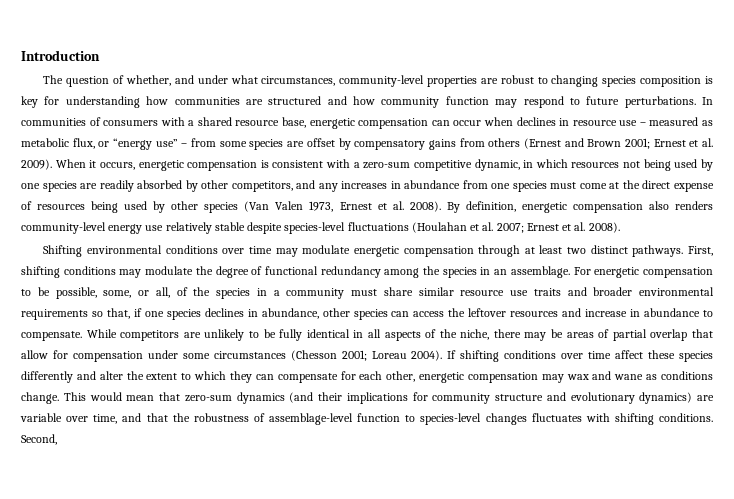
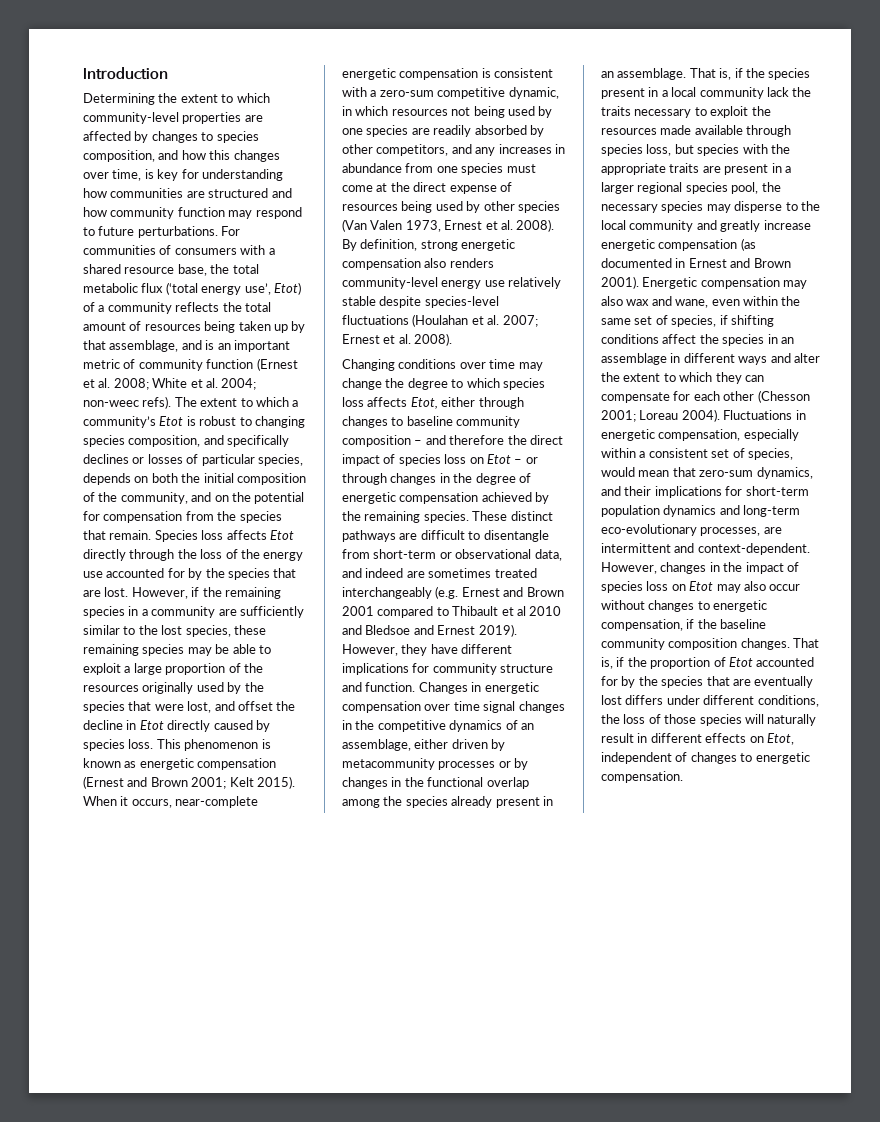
- The question of whether, and under what circumstances, community-level properties are robust to changing species composition is key for understanding how communities are structured and how community function may respond to future perturbations.
+ Determining the extent to which community-level properties are affected by changes to species composition, and how this changes over time, is key for understanding how communities are structured and how community function may respond to future perturbations.
- In communities of consumers with a shared resource base, energetic compensation can occur when declines in resource use – measured as metabolic flux, or “energy use” – from some species are offset by compensatory gains from others (Ernest and Brown 2001; Ernest et al. 2009).
+ For communities of consumers with a shared resource base, the total metabolic flux (‘total energy use’, Etot) of a community reflects the total amount of resources being taken up by that assemblage, and is an important metric of community function (Ernest et al. 2008; White et al. 2004; non-weec refs). The extent to which a community’s Etot is robust to changing species composition, and specifically declines or losses of particular species, depends on both the initial composition of the community, and on the potential for compensation from the species that remain. Species loss affects Etot directly through the loss of the energy use accounted for by the species that are lost. However, if the remaining species in a community are sufficiently similar to the lost species, these remaining species may be able to exploit a large proportion of the resources originally used by the species that were lost, and offset the decline in Etot directly caused by species loss. This phenomenon is known as energetic compensation (Ernest and Brown 2001; Kelt 2015).
- When it occurs, energetic compensation is consistent with a zero-sum competitive dynamic, in which resources not being used by one species are readily absorbed by other competitors, and any increases in abundance from one species must come at the direct expense of resources being used by other species (Van Valen 1973, Ernest et al. 2008).
+ When it occurs, near-complete energetic compensation is consistent with a zero-sum competitive dynamic, in which resources not being used by one species are readily absorbed by other competitors, and any increases in abundance from one species must come at the direct expense of resources being used by other species (Van Valen 1973, Ernest et al. 2008).
- By definition, energetic compensation also renders community-level energy use relatively stable despite species-level fluctuations (Houlahan et al. 2007; Ernest et al. 2008).
+ By definition, strong energetic compensation also renders community-level energy use relatively stable despite species-level fluctuations (Houlahan et al. 2007; Ernest et al. 2008).
- Shifting environmental conditions over time may modulate energetic compensation through at least two distinct pathways. First, shifting conditions may modulate the degree of functional redundancy among the species in an assemblage. For energetic compensation to be possible, some, or all, of the species in a community must share similar resource use traits and broader environmental requirements so that, if one species declines in abundance, other species can access the leftover resources and increase in abundance to compensate. While competitors are unlikely to be fully identical in all aspects of the niche, there may be areas of partial overlap that allow for compensation under some circumstances (Chesson 2001; Loreau 2004). If shifting conditions over time affect these species differently and alter the extent to which they can compensate for each other, energetic compensation may wax and wane as conditions change. This would mean that zero-sum dynamics (and their implications for community structure and evolutionary dynamics) are variable over time, and that the robustness of assemblage-level function to species-level changes fluctuates with shifting conditions. Second,
+ Changing conditions over time may change the degree to which species loss affects Etot, either through changes to baseline community composition – and therefore the direct impact of species loss on Etot – or through changes in the degree of energetic compensation achieved by the remaining species. These distinct pathways are difficult to disentangle from short-term or observational data, and indeed are sometimes treated interchangeably (e.g. Ernest and Brown 2001 compared to Thibault et al 2010 and Bledsoe and Ernest 2019). However, they have different implications for community structure and function. Changes in energetic compensation over time signal changes in the competitive dynamics of an assemblage, either driven by metacommunity processes or by changes in the functional overlap among the species already present in an assemblage. That is, if the species present in a local community lack the traits necessary to exploit the resources made available through species loss, but species with the appropriate traits are present in a larger regional species pool, the necessary species may disperse to the local community and greatly increase energetic compensation (as documented in Ernest and Brown 2001). Energetic compensation may also wax and wane, even within the same set of species, if shifting conditions affect the species in an assemblage in different ways and alter the extent to which they can compensate for each other (Chesson 2001; Loreau 2004). Fluctuations in energetic compensation, especially within a consistent set of species, would mean that zero-sum dynamics, and their implications for short-term population dynamics and long-term eco-evolutionary processes, are intermittent and context-dependent. However, changes in the impact of species loss on Etot may also occur without changes to energetic compensation, if the baseline community composition changes. That is, if the proportion of Etot accounted for by the species that are eventually lost differs under different conditions, the loss of those species will naturally result in different effects on Etot, independent of changes to energetic compensation.

